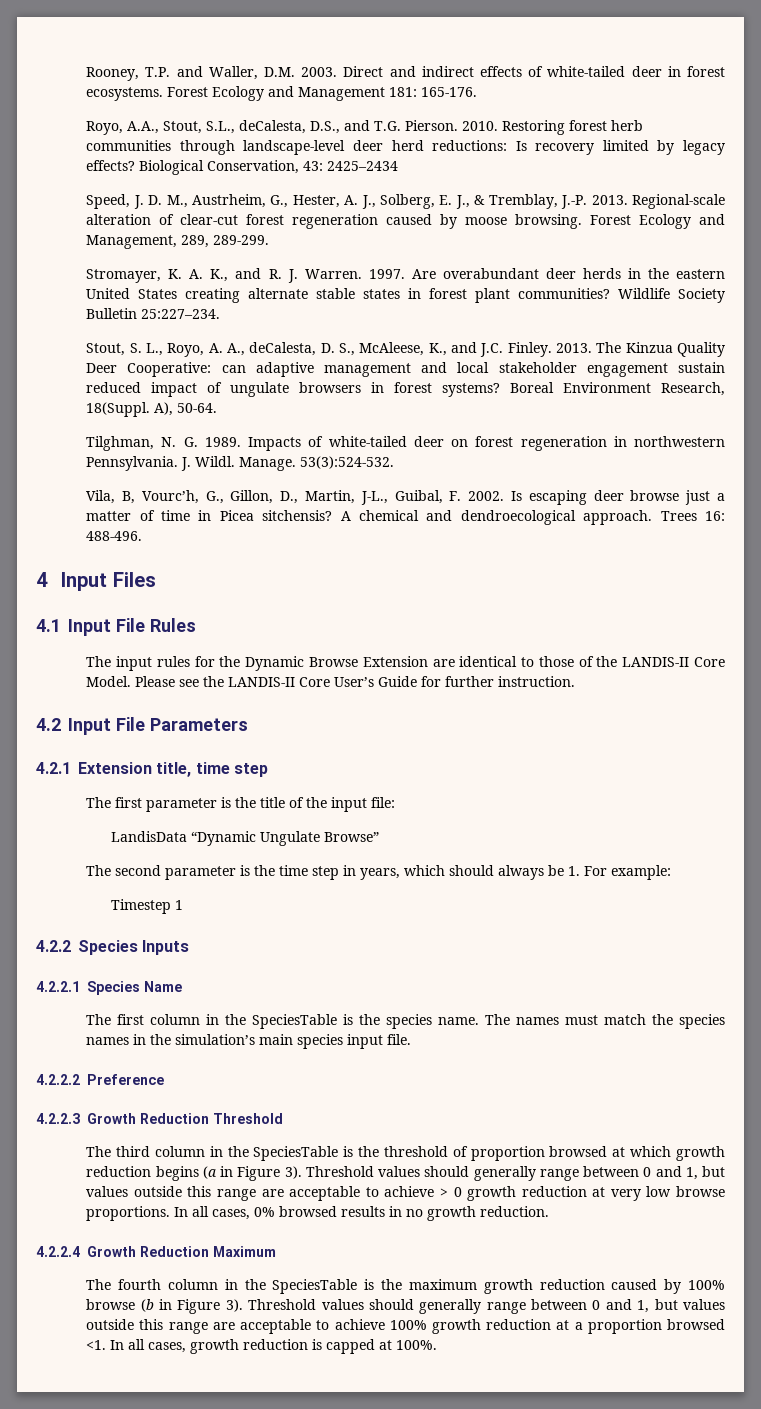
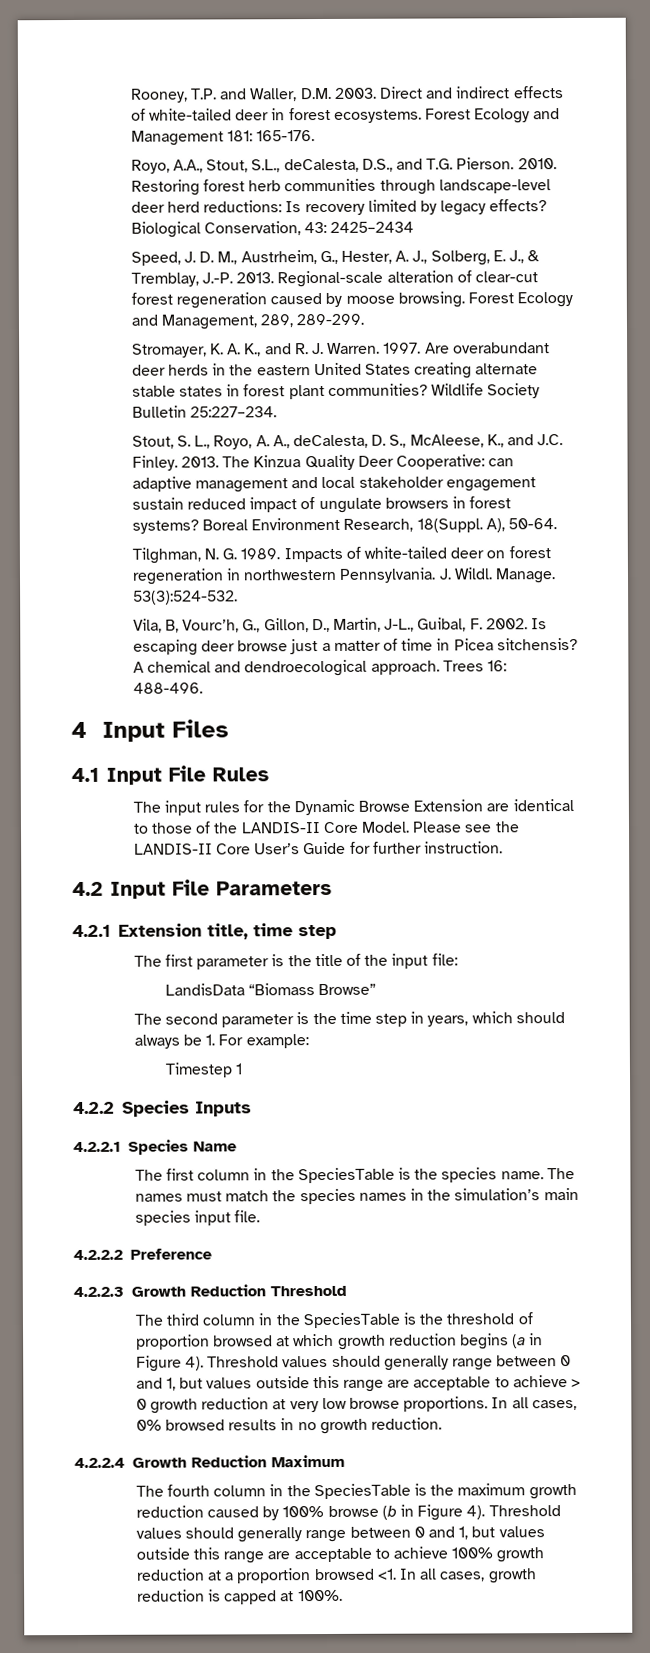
- LandisData “Dynamic Ungulate Browse”
+ LandisData “Biomass Browse”
- The third column in the SpeciesTable is the threshold of proportion browsed at which growth reduction begins (a in Figure 3).
+ The third column in the SpeciesTable is the threshold of proportion browsed at which growth reduction begins (a in Figure 4).
- The fourth column in the SpeciesTable is the maximum growth reduction caused by 100% browse (b in Figure 3).
+ The fourth column in the SpeciesTable is the maximum growth reduction caused by 100% browse (b in Figure 4).

